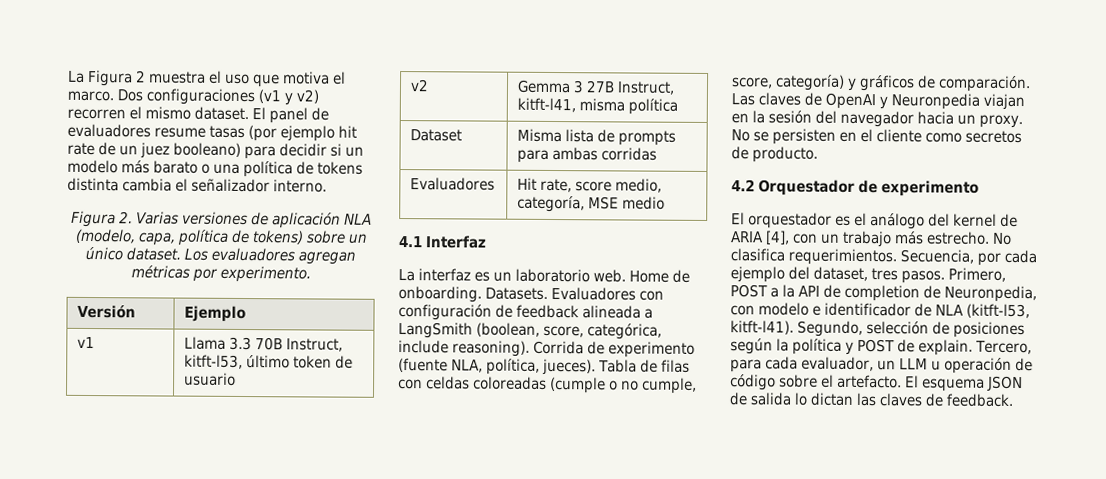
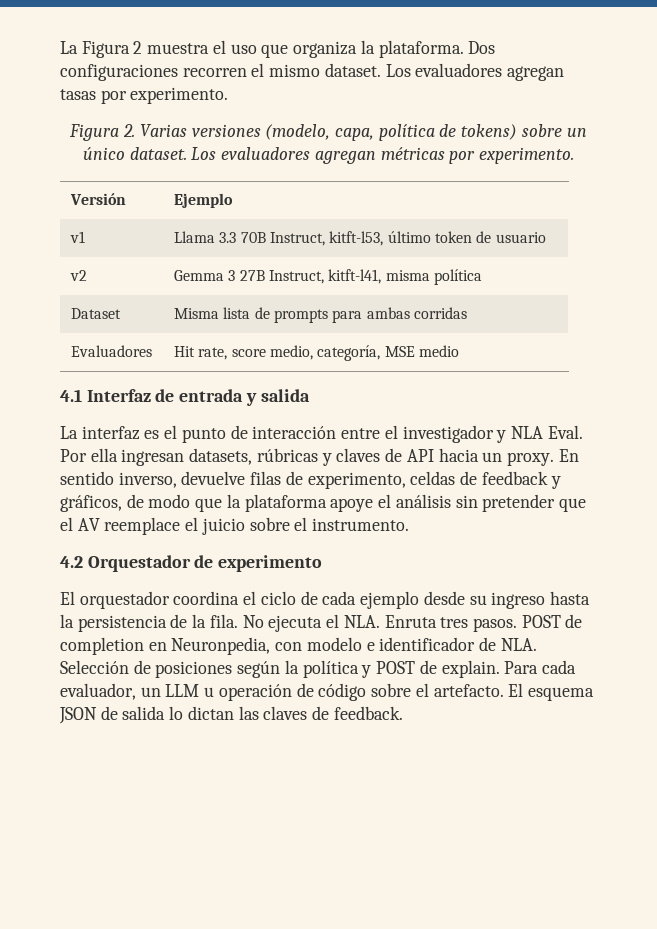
- La Figura 2 muestra el uso que motiva el marco. Dos configuraciones (v1 y v2) recorren el mismo dataset. El panel de evaluadores resume tasas (por ejemplo hit rate de un juez booleano) para decidir si un modelo más barato o una política de tokens distinta cambia el señalizador interno.
+ La Figura 2 muestra el uso que organiza la plataforma. Dos configuraciones recorren el mismo dataset. Los evaluadores agregan tasas por experimento.
- Figura 2. Varias versiones de aplicación NLA (modelo, capa, política de tokens) sobre un único dataset.
+ Figura 2. Varias versiones (modelo, capa, política de tokens) sobre un único dataset.
- 4.1 Interfaz
+ 4.1 Interfaz de entrada y salida
- La interfaz es un laboratorio web. Home de onboarding. Datasets. Evaluadores con configuración de feedback alineada a LangSmith (boolean, score, categórica, include reasoning). Corrida de experimento (fuente NLA, política, jueces). Tabla de filas con celdas coloreadas (cumple o no cumple, score, categoría) y gráficos de comparación. Las claves de OpenAI y Neuronpedia viajan en la sesión del navegador hacia un proxy. No se persisten en el cliente como secretos de producto.
+ La interfaz es el punto de interacción entre el investigador y NLA Eval. Por ella ingresan datasets, rúbricas y claves de API hacia un proxy. En sentido inverso, devuelve filas de experimento, celdas de feedback y gráficos, de modo que la plataforma apoye el análisis sin pretender que el AV reemplace el juicio sobre el instrumento.
- El orquestador es el análogo del kernel de ARIA [4], con un trabajo más estrecho. No clasifica requerimientos. Secuencia, por cada ejemplo del dataset, tres pasos. Primero, POST a la API de completion de Neuronpedia, con modelo e identificador de NLA (kitft-l53, kitft-l41). Segundo, selección de posiciones según la política y POST de explain.
+ El orquestador coordina el ciclo de cada ejemplo desde su ingreso hasta la persistencia de la fila. No ejecuta el NLA. Enruta tres pasos. POST de completion en Neuronpedia, con modelo e identificador de NLA. Selección de posiciones según la política y POST de explain.
- Tercero, para cada evaluador, un LLM u operación de código sobre el artefacto.
+ Para cada evaluador, un LLM u operación de código sobre el artefacto.

